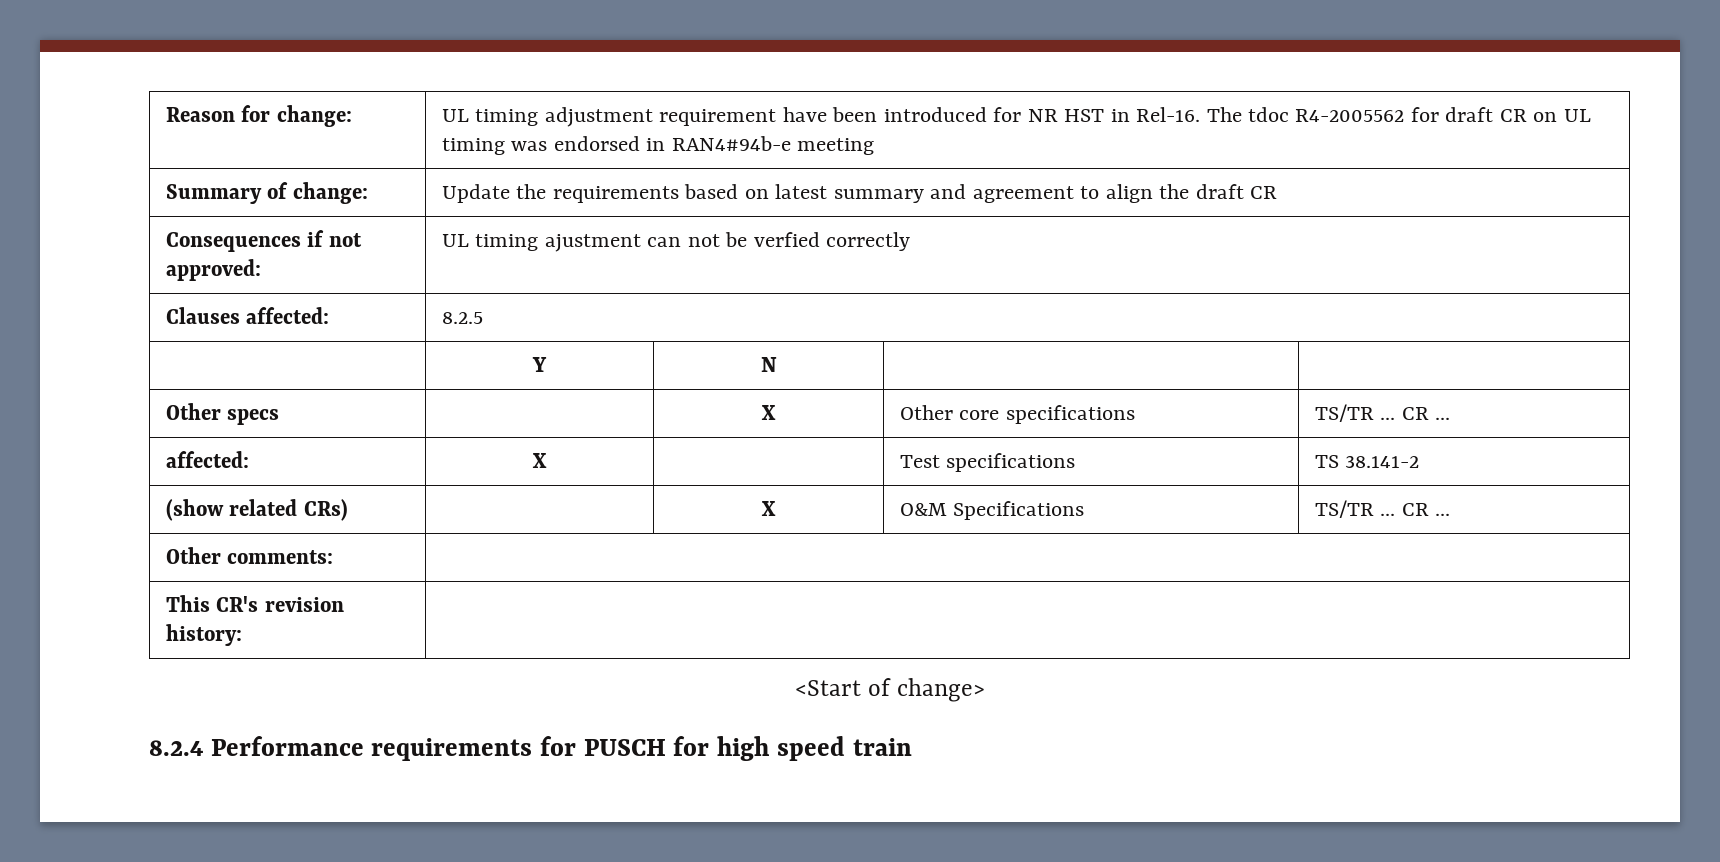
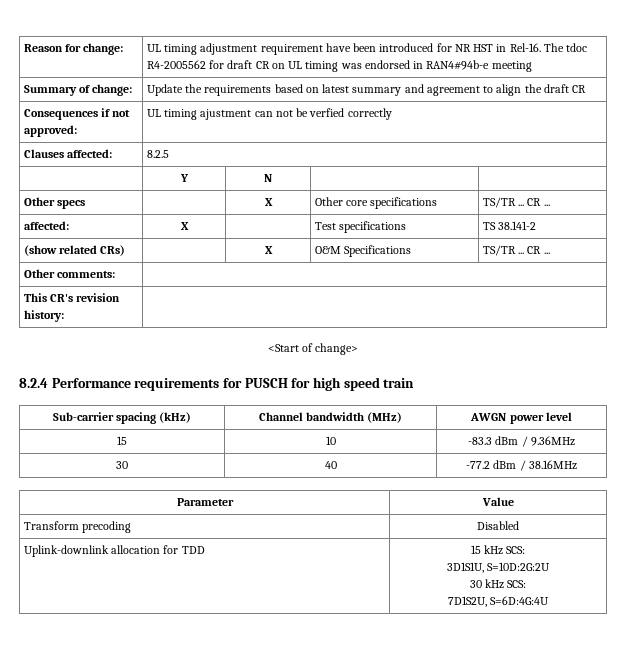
+ Sub-carrier spacing (kHz) | Channel bandwidth (MHz) | AWGN power level
+ 15 | 10 | -83.3 dBm / 9.36MHz
+ 30 | 40 | -77.2 dBm / 38.16MHz
+ Parameter | Value
+ Transform precoding | Disabled
+ Uplink-downlink allocation for TDD | 15 kHz SCS:
+ 3D1S1U, S=10D:2G:2U
+ 30 kHz SCS:
+ 7D1S2U, S=6D:4G:4U

